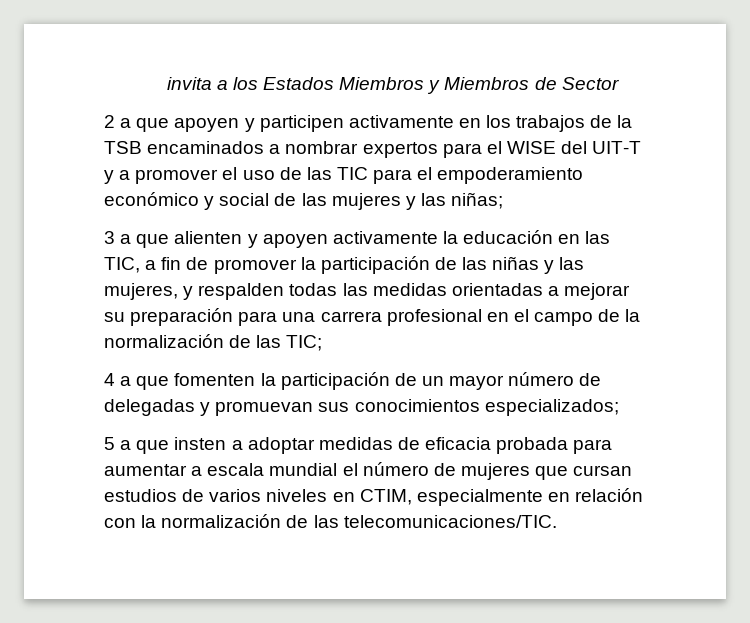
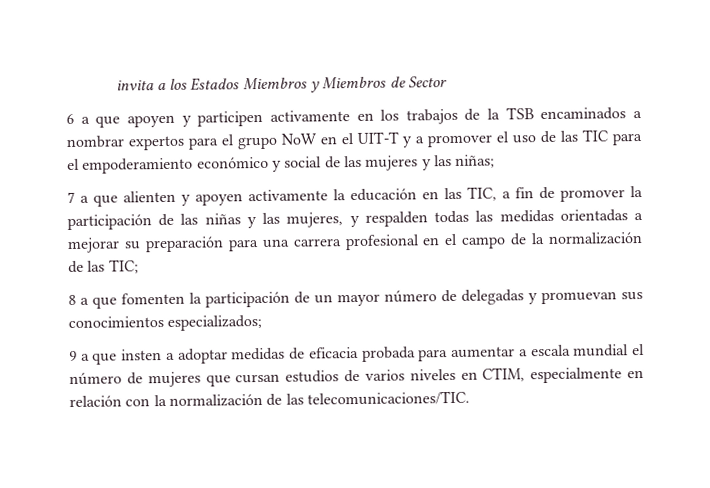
- 2 a que apoyen y participen activamente en los trabajos de la TSB encaminados a nombrar expertos para el WISE del UIT-T y a promover el uso de las TIC para el empoderamiento económico y social de las mujeres y las niñas;
+ 6 a que apoyen y participen activamente en los trabajos de la TSB encaminados a nombrar expertos para el grupo NoW en el UIT-T y a promover el uso de las TIC para el empoderamiento económico y social de las mujeres y las niñas;
- 3 a que alienten y apoyen activamente la educación en las TIC, a fin de promover la participación de las niñas y las mujeres, y respalden todas las medidas orientadas a mejorar su preparación para una carrera profesional en el campo de la normalización de las TIC;
+ 7 a que alienten y apoyen activamente la educación en las TIC, a fin de promover la participación de las niñas y las mujeres, y respalden todas las medidas orientadas a mejorar su preparación para una carrera profesional en el campo de la normalización de las TIC;
- 4 a que fomenten la participación de un mayor número de delegadas y promuevan sus conocimientos especializados;
+ 8 a que fomenten la participación de un mayor número de delegadas y promuevan sus conocimientos especializados;
- 5 a que insten a adoptar medidas de eficacia probada para aumentar a escala mundial el número de mujeres que cursan estudios de varios niveles en CTIM, especialmente en relación con la normalización de las telecomunicaciones/TIC.
+ 9 a que insten a adoptar medidas de eficacia probada para aumentar a escala mundial el número de mujeres que cursan estudios de varios niveles en CTIM, especialmente en relación con la normalización de las telecomunicaciones/TIC.

